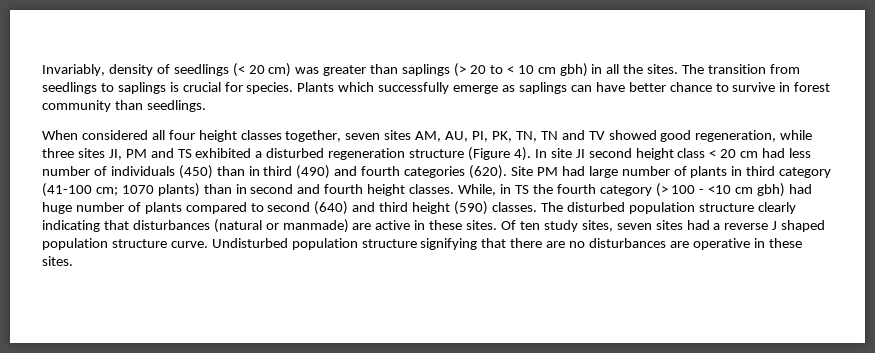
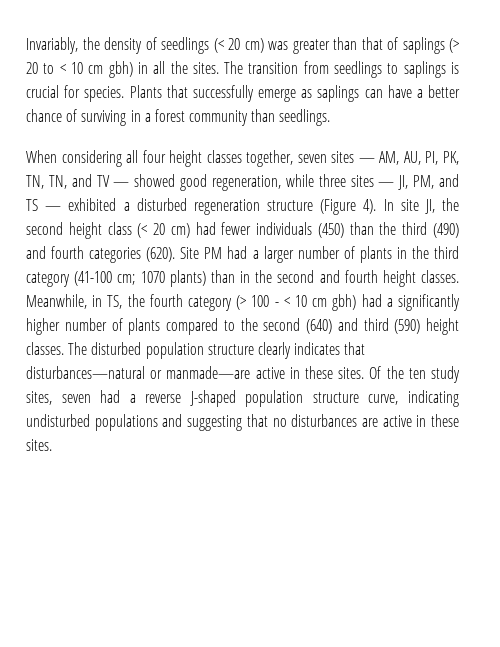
- Invariably, density of seedlings (< 20 cm) was greater than saplings (> 20 to < 10 cm gbh) in all the sites.
+ Invariably, the density of seedlings (< 20 cm) was greater than that of saplings (> 20 to < 10 cm gbh) in all the sites.
- Plants which successfully emerge as saplings can have better chance to survive in forest community than seedlings.
+ Plants that successfully emerge as saplings can have a better chance of surviving in a forest community than seedlings.
- When considered all four height classes together, seven sites AM, AU, PI, PK, TN, TN and TV showed good regeneration, while three sites JI, PM and TS exhibited a disturbed regeneration structure (Figure 4).
+ When considering all four height classes together, seven sites — AM, AU, PI, PK, TN, TN, and TV — showed good regeneration, while three sites — JI, PM, and TS — exhibited a disturbed regeneration structure (Figure 4).
- In site JI second height class < 20 cm had less number of individuals (450) than in third (490) and fourth categories (620).
+ In site JI, the second height class (< 20 cm) had fewer individuals (450) than the third (490) and fourth categories (620).
- Site PM had large number of plants in third category (41-100 cm; 1070 plants) than in second and fourth height classes.
+ Site PM had a larger number of plants in the third category (41-100 cm; 1070 plants) than in the second and fourth height classes.
- While, in TS the fourth category (> 100 - <10 cm gbh) had huge number of plants compared to second (640) and third height (590) classes.
+ Meanwhile, in TS, the fourth category (> 100 - < 10 cm gbh) had a significantly higher number of plants compared to the second (640) and third (590) height classes.
- The disturbed population structure clearly indicating that disturbances (natural or manmade) are active in these sites. Of ten study sites, seven sites had a reverse J shaped population structure curve. Undisturbed population structure signifying that there are no disturbances are operative in these sites.
+ The disturbed population structure clearly indicates that disturbances—natural or manmade—are active in these sites. Of the ten study sites, seven had a reverse J-shaped population structure curve, indicating undisturbed populations and suggesting that no disturbances are active in these sites.

